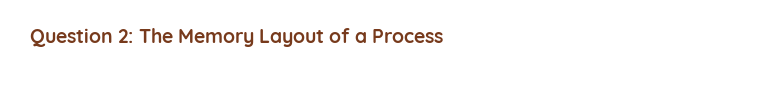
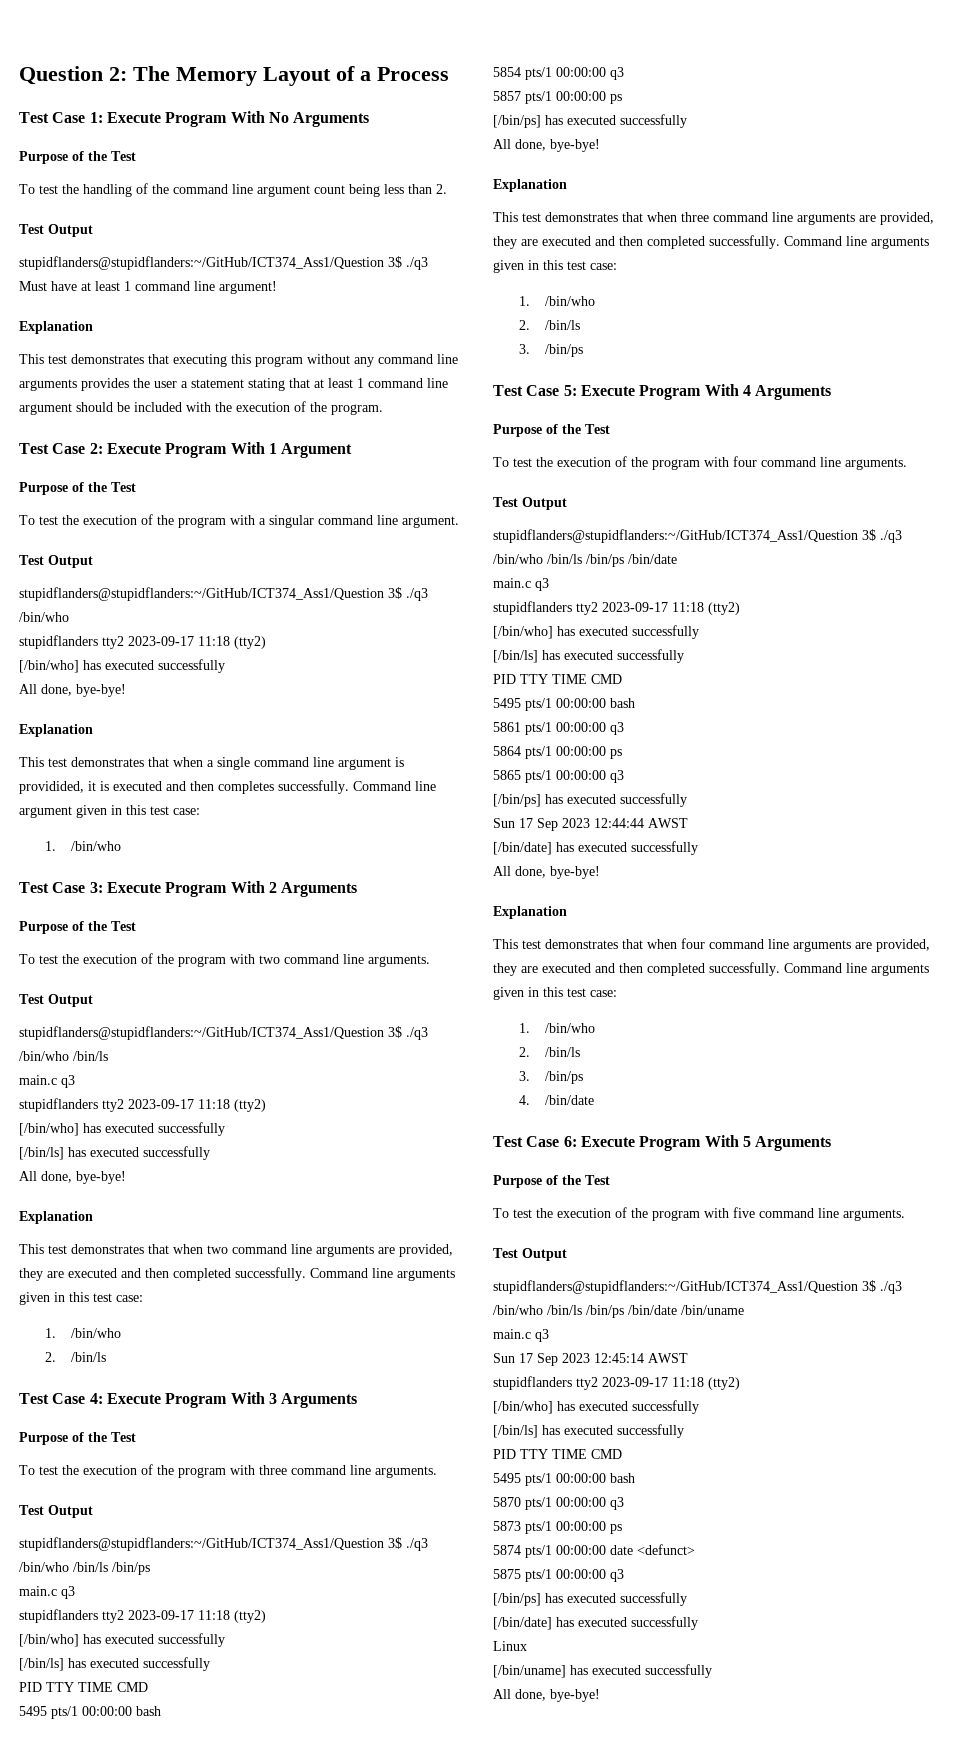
+ Test Case 1: Execute Program With No Arguments
+ Purpose of the Test
+ To test the handling of the command line argument count being less than 2.
+ Test Output
+ stupidflanders@stupidflanders:~/GitHub/ICT374_Ass1/Question 3$ ./q3
+ Must have at least 1 command line argument!
+ Explanation
+ This test demonstrates that executing this program without any command line arguments provides the user a statement stating that at least 1 command line argument should be included with the execution of the program.
+ Test Case 2: Execute Program With 1 Argument
+ Purpose of the Test
+ To test the execution of the program with a singular command line argument.
+ Test Output
+ stupidflanders@stupidflanders:~/GitHub/ICT374_Ass1/Question 3$ ./q3 /bin/who
+ stupidflanders tty2 2023-09-17 11:18 (tty2)
+ [/bin/who] has executed successfully
+ All done, bye-bye!
+ Explanation
+ This test demonstrates that when a single command line argument is providided, it is executed and then completes successfully. Command line argument given in this test case:
+ 1. /bin/who
+ Test Case 3: Execute Program With 2 Arguments
+ Purpose of the Test
+ To test the execution of the program with two command line arguments.
+ Test Output
+ stupidflanders@stupidflanders:~/GitHub/ICT374_Ass1/Question 3$ ./q3 /bin/who /bin/ls
+ main.c q3
+ stupidflanders tty2 2023-09-17 11:18 (tty2)
+ [/bin/who] has executed successfully
+ [/bin/ls] has executed successfully
+ All done, bye-bye!
+ Explanation
+ This test demonstrates that when two command line arguments are provided, they are executed and then completed successfully. Command line arguments given in this test case:
+ 1. /bin/who
+ 2. /bin/ls
+ Test Case 4: Execute Program With 3 Arguments
+ Purpose of the Test
+ To test the execution of the program with three command line arguments.
+ Test Output
+ stupidflanders@stupidflanders:~/GitHub/ICT374_Ass1/Question 3$ ./q3 /bin/who /bin/ls /bin/ps
+ main.c q3
+ stupidflanders tty2 2023-09-17 11:18 (tty2)
+ [/bin/who] has executed successfully
+ [/bin/ls] has executed successfully
+ PID TTY TIME CMD
+ 5495 pts/1 00:00:00 bash
+ 5854 pts/1 00:00:00 q3
+ 5857 pts/1 00:00:00 ps
+ [/bin/ps] has executed successfully
+ All done, bye-bye!
+ Explanation
+ This test demonstrates that when three command line arguments are provided, they are executed and then completed successfully. Command line arguments given in this test case:
+ 1. /bin/who
+ 2. /bin/ls
+ 3. /bin/ps
+ Test Case 5: Execute Program With 4 Arguments
+ Purpose of the Test
+ To test the execution of the program with four command line arguments.
+ Test Output
+ stupidflanders@stupidflanders:~/GitHub/ICT374_Ass1/Question 3$ ./q3 /bin/who /bin/ls /bin/ps /bin/date
+ main.c q3
+ stupidflanders tty2 2023-09-17 11:18 (tty2)
+ [/bin/who] has executed successfully
+ [/bin/ls] has executed successfully
+ PID TTY TIME CMD
+ 5495 pts/1 00:00:00 bash
+ 5861 pts/1 00:00:00 q3
+ 5864 pts/1 00:00:00 ps
+ 5865 pts/1 00:00:00 q3
+ [/bin/ps] has executed successfully
+ Sun 17 Sep 2023 12:44:44 AWST
+ [/bin/date] has executed successfully
+ All done, bye-bye!
+ Explanation
+ This test demonstrates that when four command line arguments are provided, they are executed and then completed successfully. Command line arguments given in this test case:
+ 1. /bin/who
+ 2. /bin/ls
+ 3. /bin/ps
+ 4. /bin/date
+ Test Case 6: Execute Program With 5 Arguments
+ Purpose of the Test
+ To test the execution of the program with five command line arguments.
+ Test Output
+ stupidflanders@stupidflanders:~/GitHub/ICT374_Ass1/Question 3$ ./q3 /bin/who /bin/ls /bin/ps /bin/date /bin/uname
+ main.c q3
+ Sun 17 Sep 2023 12:45:14 AWST
+ stupidflanders tty2 2023-09-17 11:18 (tty2)
+ [/bin/who] has executed successfully
+ [/bin/ls] has executed successfully
+ PID TTY TIME CMD
+ 5495 pts/1 00:00:00 bash
+ 5870 pts/1 00:00:00 q3
+ 5873 pts/1 00:00:00 ps
+ 5874 pts/1 00:00:00 date <defunct>
+ 5875 pts/1 00:00:00 q3
+ [/bin/ps] has executed successfully
+ [/bin/date] has executed successfully
+ Linux
+ [/bin/uname] has executed successfully
+ All done, bye-bye!

